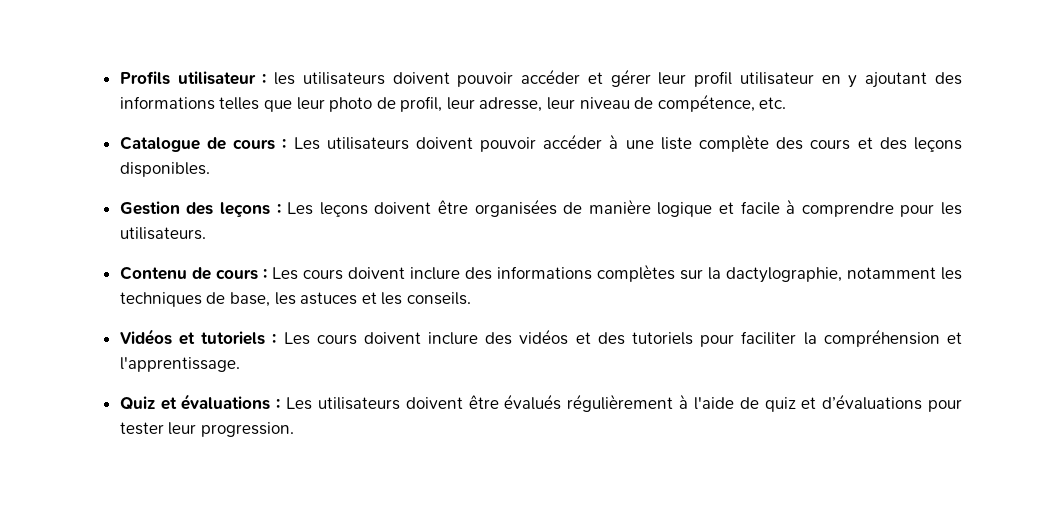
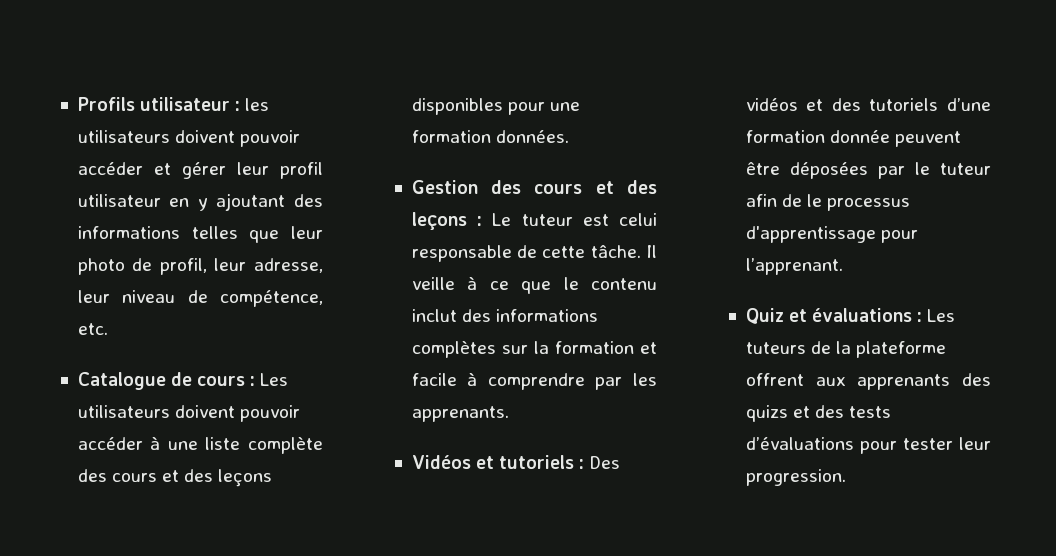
- Catalogue de cours : Les utilisateurs doivent pouvoir accéder à une liste complète des cours et des leçons disponibles.
- Gestion des leçons : Les leçons doivent être organisées de manière logique et facile à comprendre pour les utilisateurs.
- Contenu de cours : Les cours doivent inclure des informations complètes sur la dactylographie, notamment les techniques de base, les astuces et les conseils.
- Vidéos et tutoriels : Les cours doivent inclure des vidéos et des tutoriels pour faciliter la compréhension et l'apprentissage.
+ Catalogue de cours : Les utilisateurs doivent pouvoir accéder à une liste complète des cours et des leçons disponibles pour une formation données.
+ Gestion des cours et des leçons : Le tuteur est celui responsable de cette tâche. Il veille à ce que le contenu inclut des informations complètes sur la formation et facile à comprendre par les apprenants.
+ Vidéos et tutoriels : Des vidéos et des tutoriels d’une formation donnée peuvent être déposées par le tuteur afin de le processus d'apprentissage pour l’apprenant.
- Quiz et évaluations : Les utilisateurs doivent être évalués régulièrement à l'aide de quiz et d’évaluations pour tester leur progression.
+ Quiz et évaluations : Les tuteurs de la plateforme offrent aux apprenants des quizs et des tests d’évaluations pour tester leur progression.

